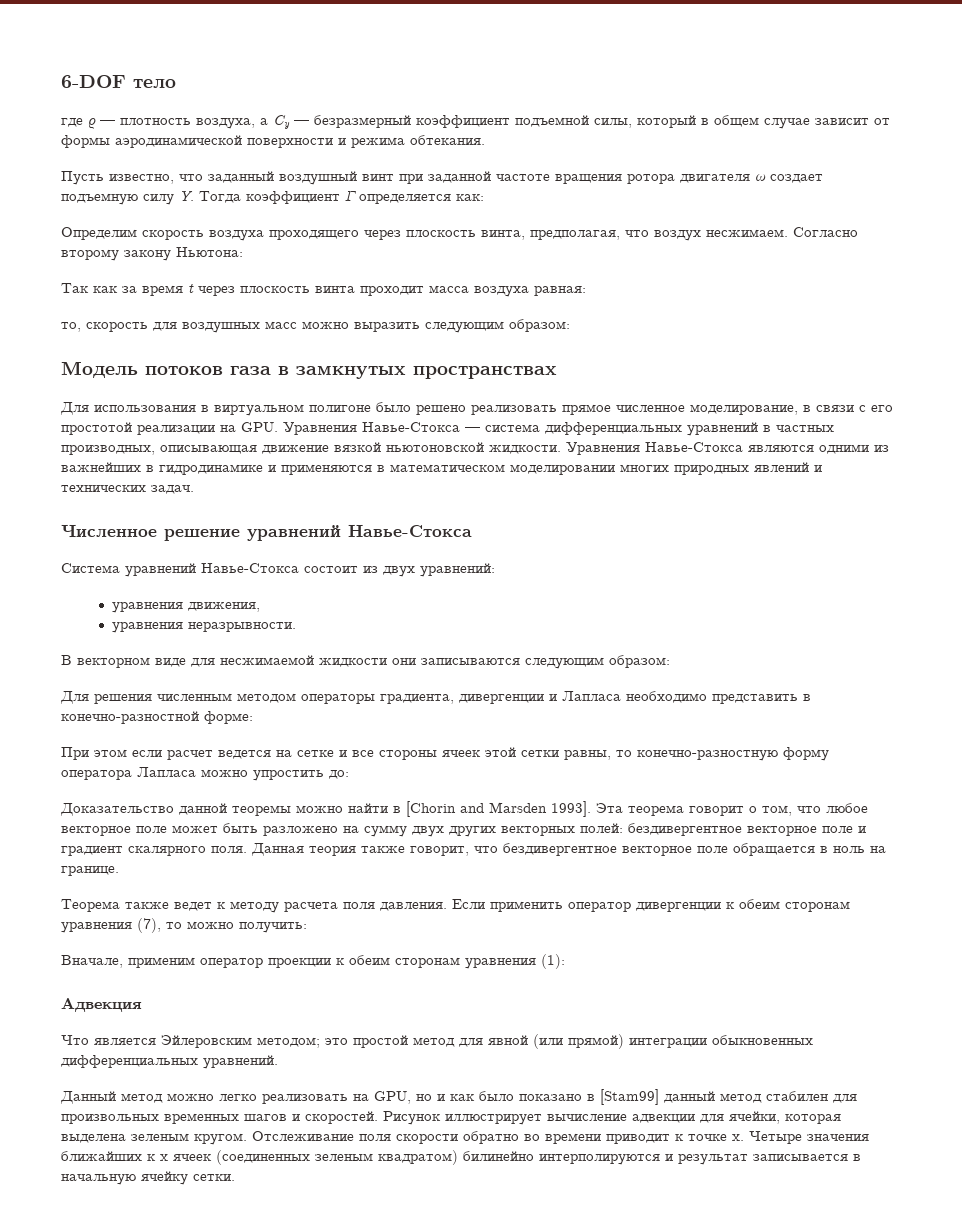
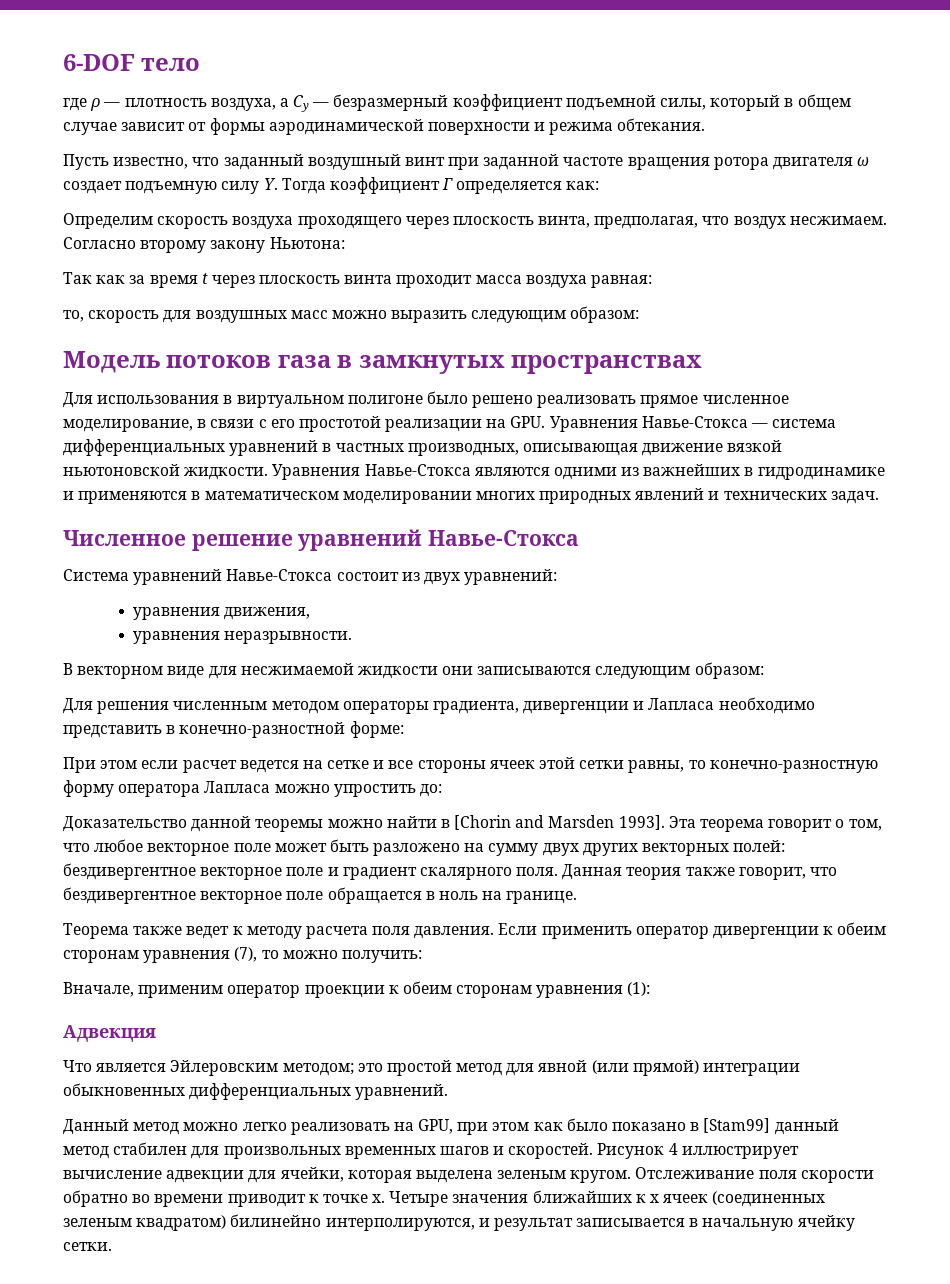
- Данный метод можно легко реализовать на GPU, но и как было показано в [Stam99] данный метод стабилен для произвольных временных шагов и скоростей.
+ Данный метод можно легко реализовать на GPU, при этом как было показано в [Stam99] данный метод стабилен для произвольных временных шагов и скоростей.
- Рисунок иллюстрирует вычисление адвекции для ячейки, которая выделена зеленым кругом.
+ Рисунок 4 иллюстрирует вычисление адвекции для ячейки, которая выделена зеленым кругом.
- Четыре значения ближайших к x ячеек (соединенных зеленым квадратом) билинейно интерполируются и результат записывается в начальную ячейку сетки.
+ Четыре значения ближайших к x ячеек (соединенных зеленым квадратом) билинейно интерполируются, и результат записывается в начальную ячейку сетки.

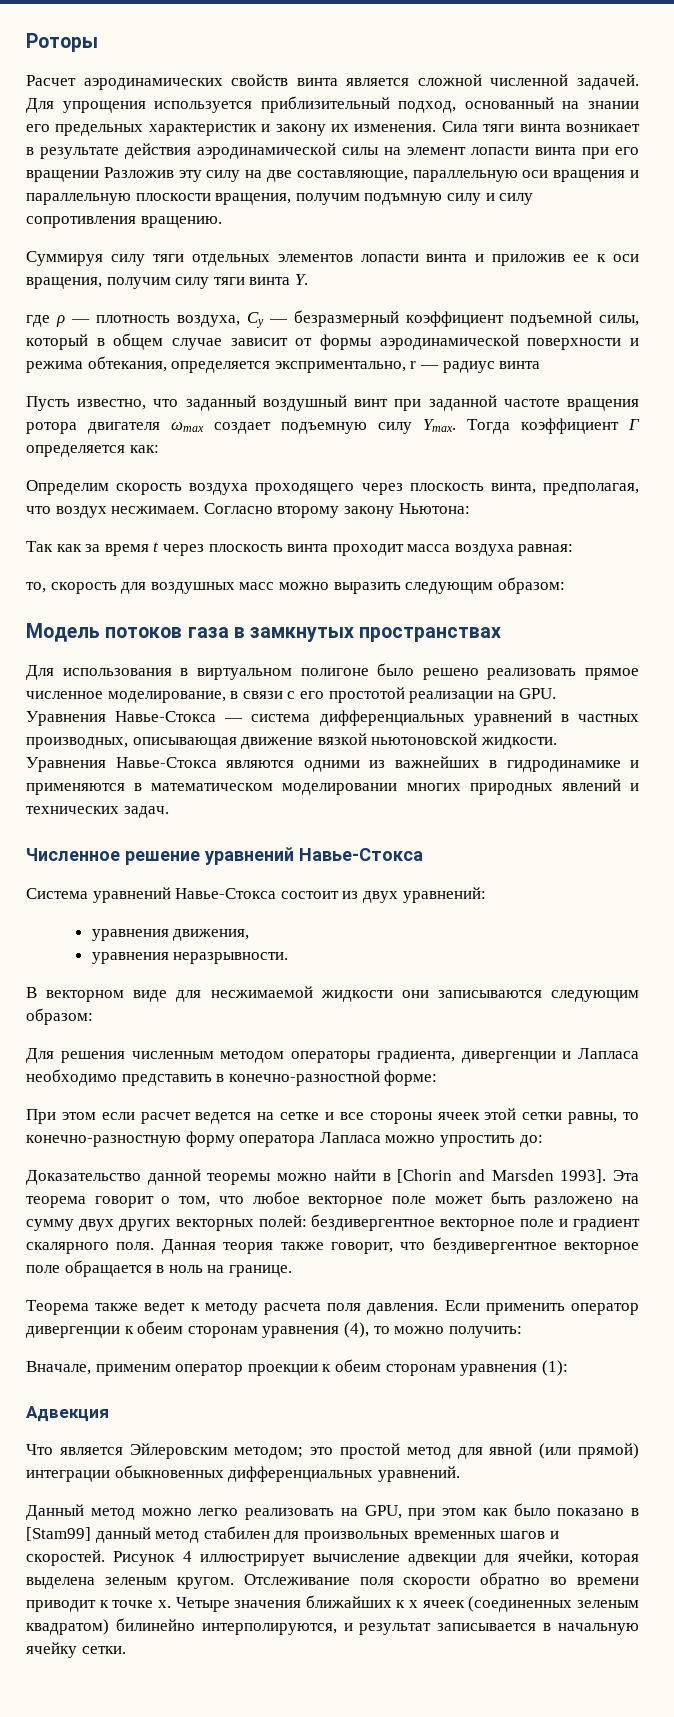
- 6-DOF тело
+ Роторы
+ Расчет аэродинамических свойств винта является сложной численной задачей. Для упрощения используется приблизительный подход, основанный на знании его предельных характеристик и закону их изменения. Сила тяги винта возникает в результате действия аэродинамической силы на элемент лопасти винта при его вращении Разложив эту силу на две составляющие, параллельную оси вращения и параллельную плоскости вращения, получим подъмную силу и силу сопротивления вращению.
+ Суммируя силу тяги отдельных элементов лопасти винта и приложив ее к оси вращения, получим силу тяги винта Y.
- где ρ — плотность воздуха, а Сy — безразмерный коэффициент подъемной силы, который в общем случае зависит от формы аэродинамической поверхности и режима обтекания.
+ где ρ — плотность воздуха, Сy — безразмерный коэффициент подъемной силы, который в общем случае зависит от формы аэродинамической поверхности и режима обтекания, определяется эксприментально, r — радиус винта
- Пусть известно, что заданный воздушный винт при заданной частоте вращения ротора двигателя ω создает подъемную силу Y. Тогда коэффициент Γ определяется как:
+ Пусть известно, что заданный воздушный винт при заданной частоте вращения ротора двигателя ωmax создает подъемную силу Ymax. Тогда коэффициент Γ определяется как:
- Если применить оператор дивергенции к обеим сторонам уравнения (7), то можно получить:
+ Если применить оператор дивергенции к обеим сторонам уравнения (4), то можно получить:

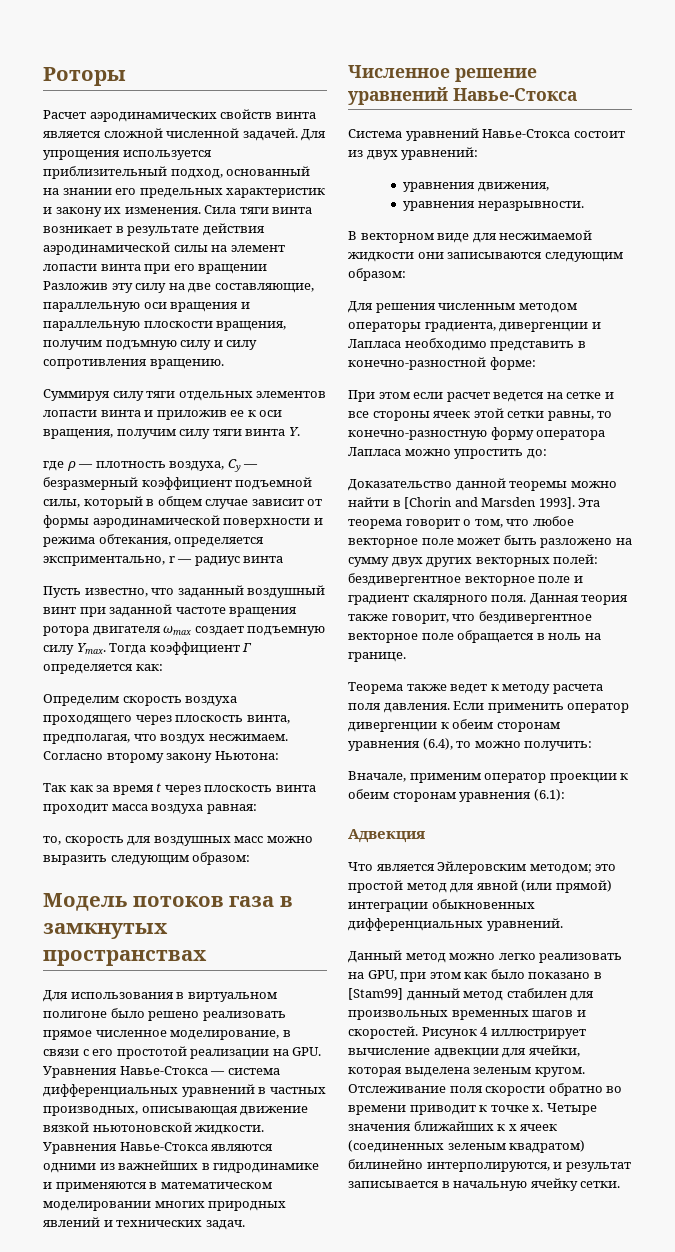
- Если применить оператор дивергенции к обеим сторонам уравнения (4), то можно получить:
+ Если применить оператор дивергенции к обеим сторонам уравнения (6.4), то можно получить:
- Вначале, применим оператор проекции к обеим сторонам уравнения (1):
+ Вначале, применим оператор проекции к обеим сторонам уравнения (6.1):

